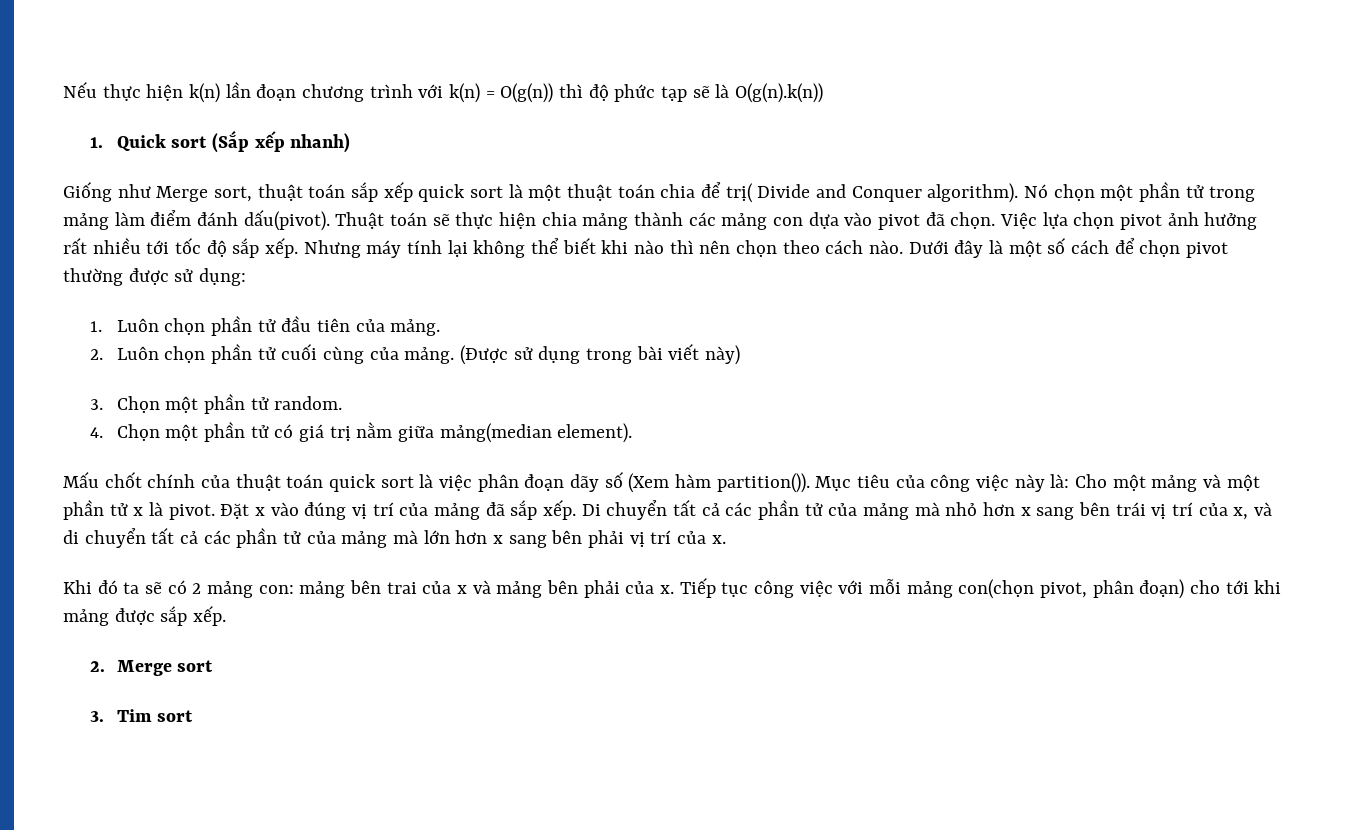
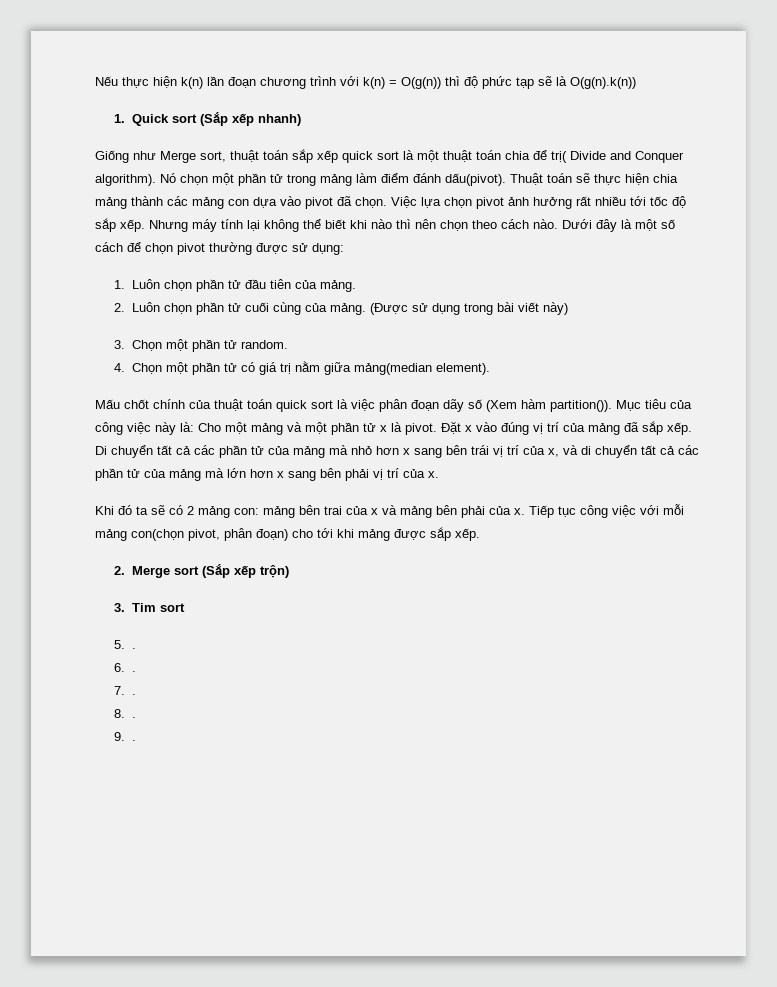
- 2. Merge sort
+ 2. Merge sort (Sắp xếp trộn)
+ 5. .
+ 6. .
+ 7. .
+ 8. .
+ 9. .

